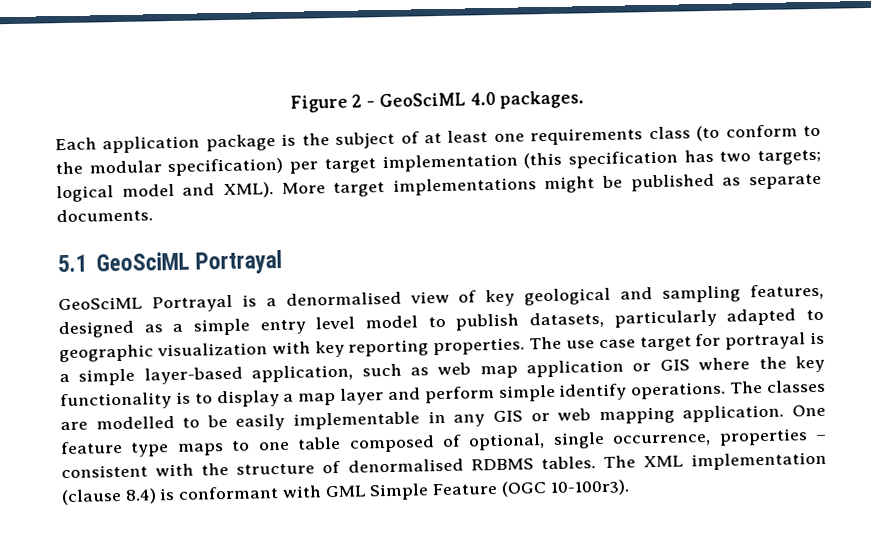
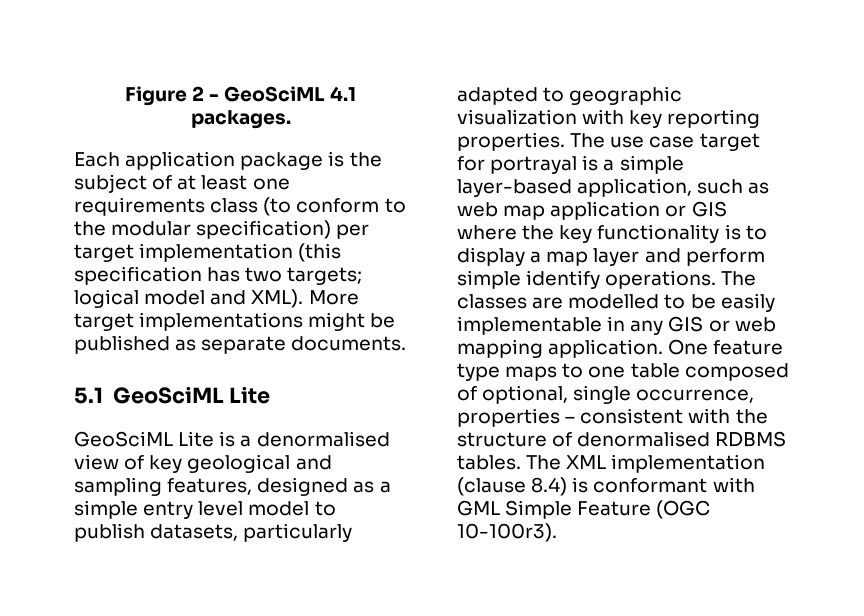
- Figure 2 - GeoSciML 4.0 packages.
+ Figure 2 - GeoSciML 4.1 packages.
- 5.1 GeoSciML Portrayal
- GeoSciML Portrayal is a denormalised view of key geological and sampling features, designed as a simple entry level model to publish datasets, particularly adapted to geographic visualization with key reporting properties.
+ 5.1 GeoSciML Lite
+ GeoSciML Lite is a denormalised view of key geological and sampling features, designed as a simple entry level model to publish datasets, particularly adapted to geographic visualization with key reporting properties.

